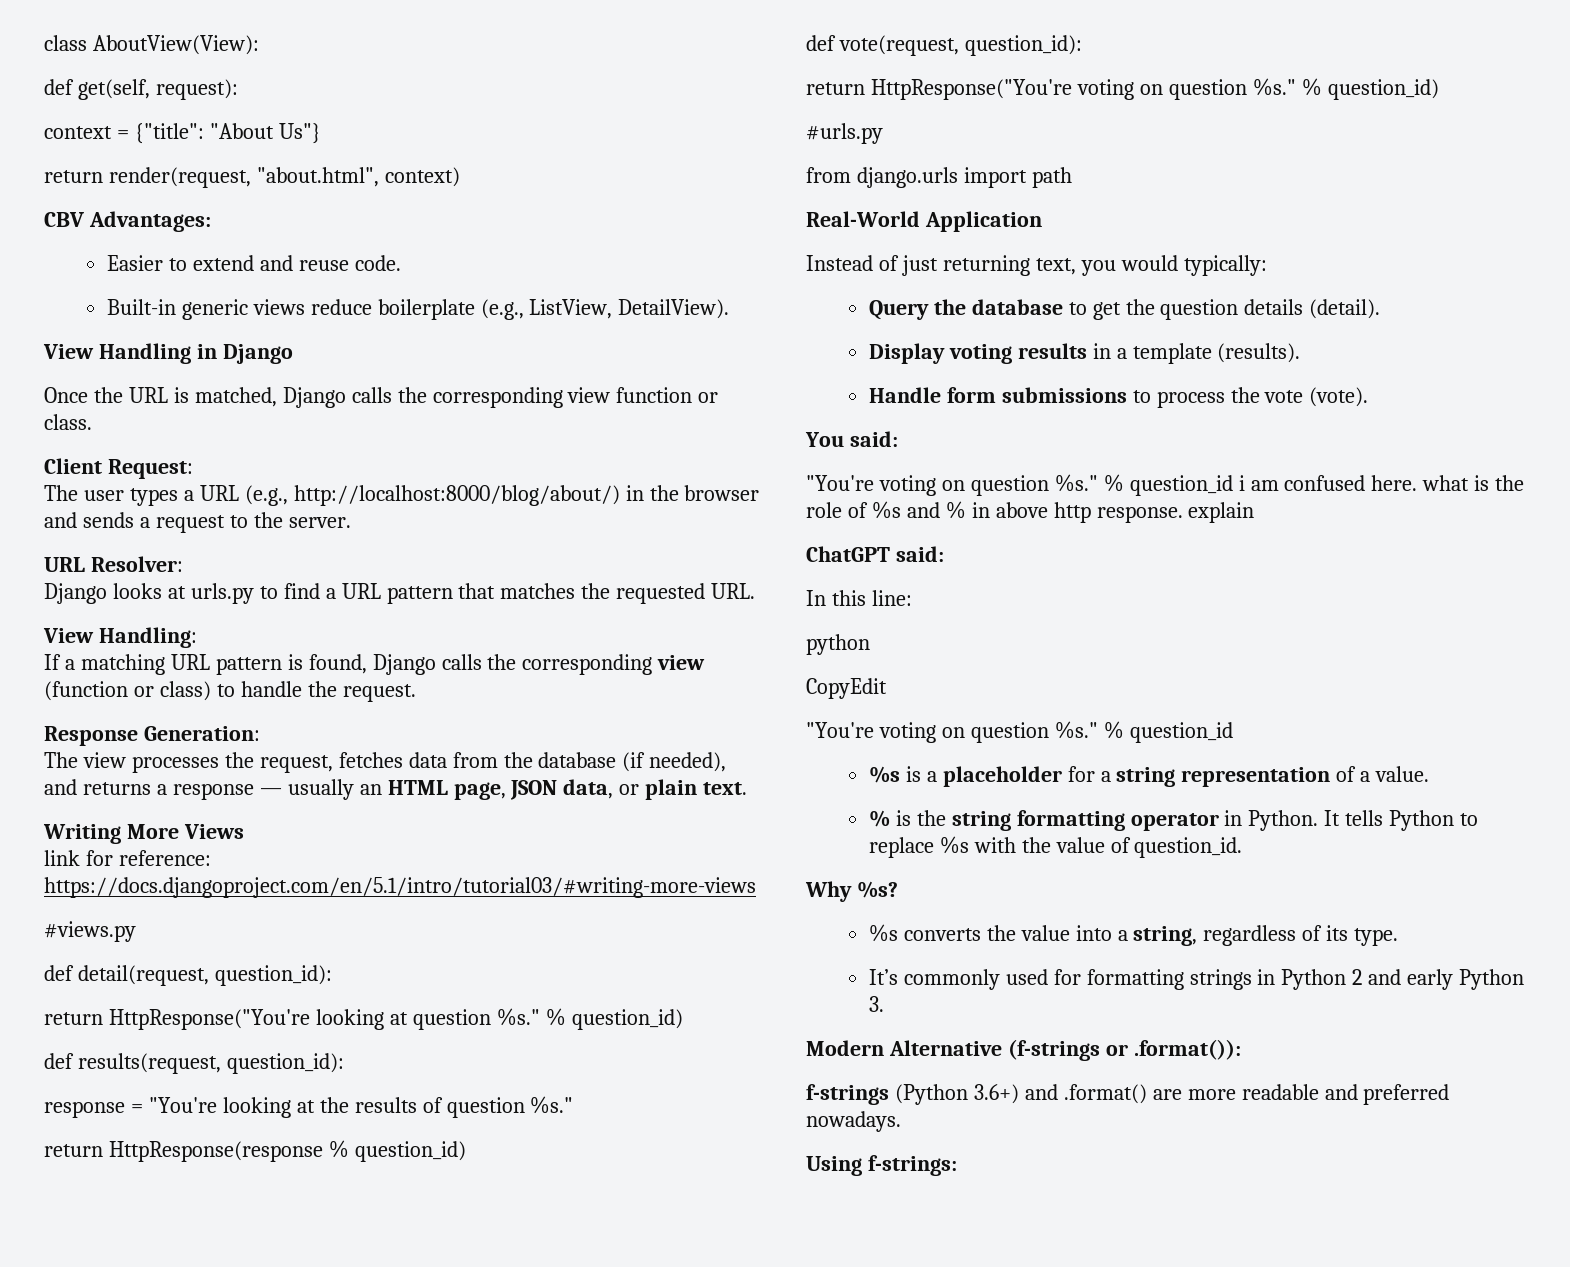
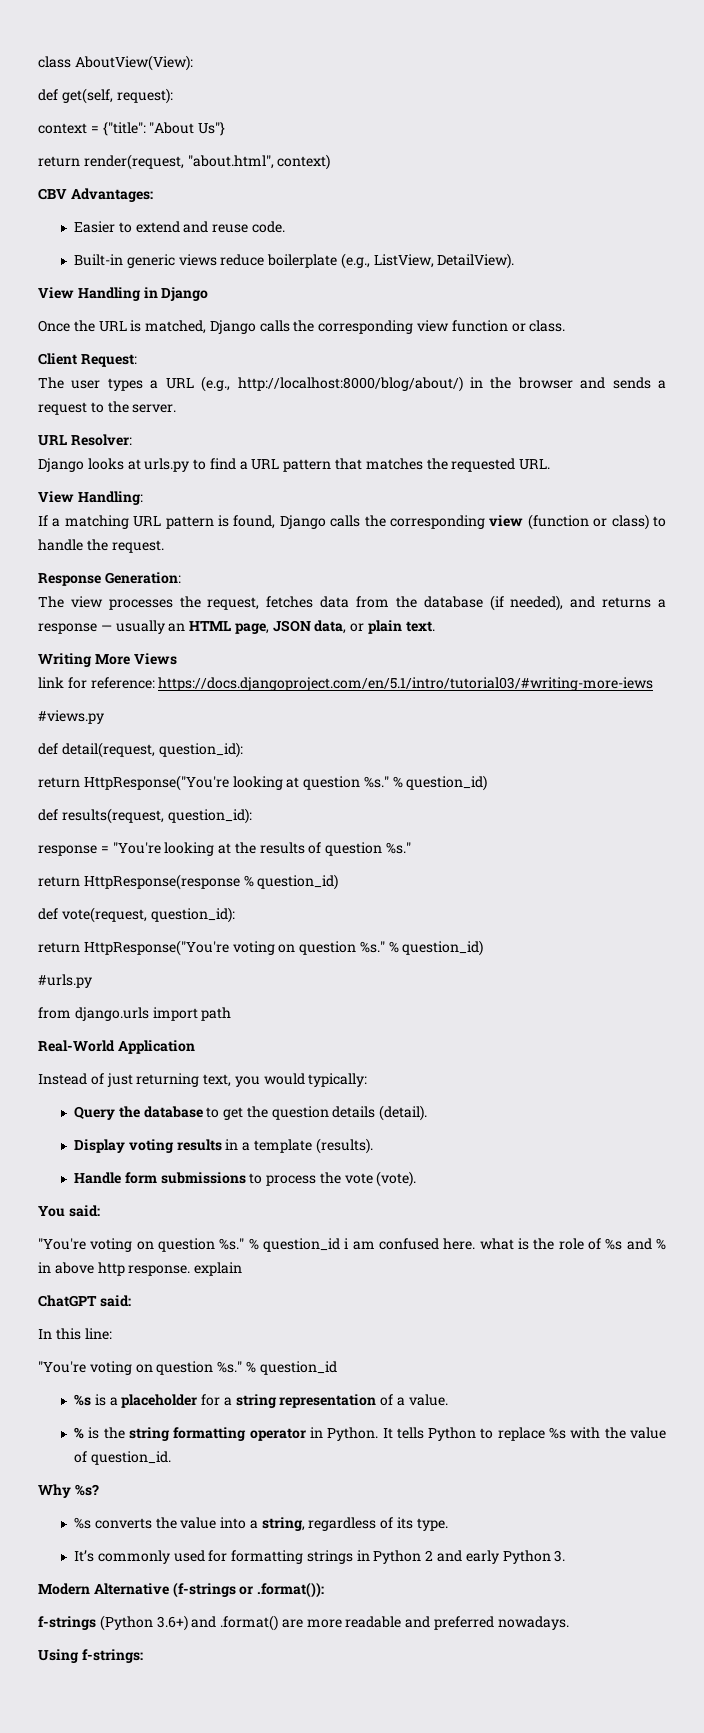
- link for reference: https://docs.djangoproject.com/en/5.1/intro/tutorial03/#writing-more-views
+ link for reference: https://docs.djangoproject.com/en/5.1/intro/tutorial03/#writing-more-iews
- python
- CopyEdit

